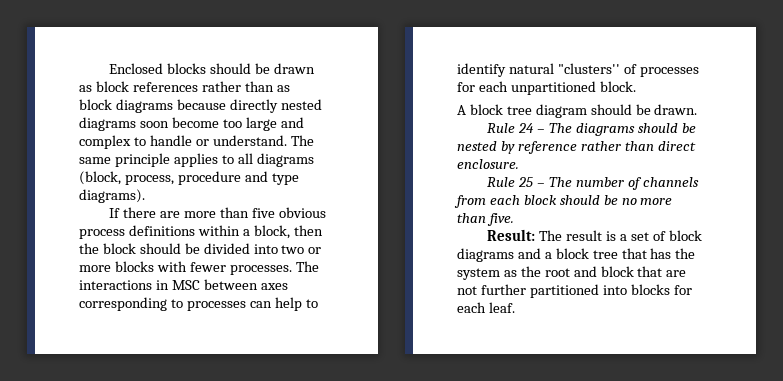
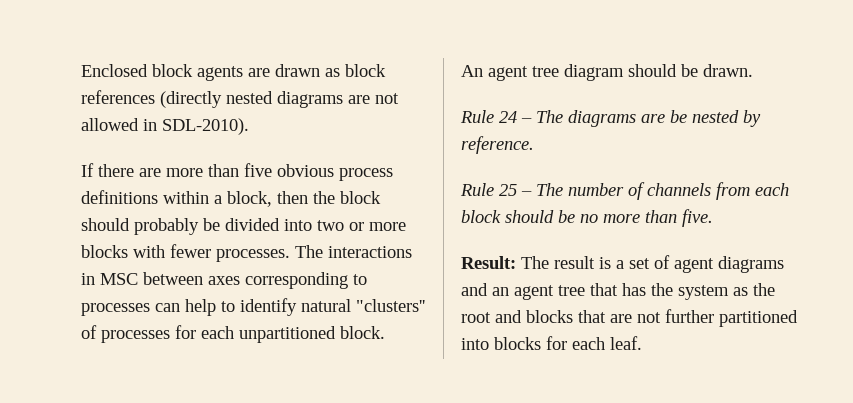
- Enclosed blocks should be drawn as block references rather than as block diagrams because directly nested diagrams soon become too large and complex to handle or understand. The same principle applies to all diagrams (block, process, procedure and type diagrams).
+ Enclosed block agents are drawn as block references (directly nested diagrams are not allowed in SDL-2010).
- If there are more than five obvious process definitions within a block, then the block should be divided into two or more blocks with fewer processes.
+ If there are more than five obvious process definitions within a block, then the block should probably be divided into two or more blocks with fewer processes.
- A block tree diagram should be drawn.
+ An agent tree diagram should be drawn.
- Rule 24 – The diagrams should be nested by reference rather than direct enclosure.
+ Rule 24 – The diagrams are be nested by reference.
- Result: The result is a set of block diagrams and a block tree that has the system as the root and block that are not further partitioned into blocks for each leaf.
+ Result: The result is a set of agent diagrams and an agent tree that has the system as the root and blocks that are not further partitioned into blocks for each leaf.

